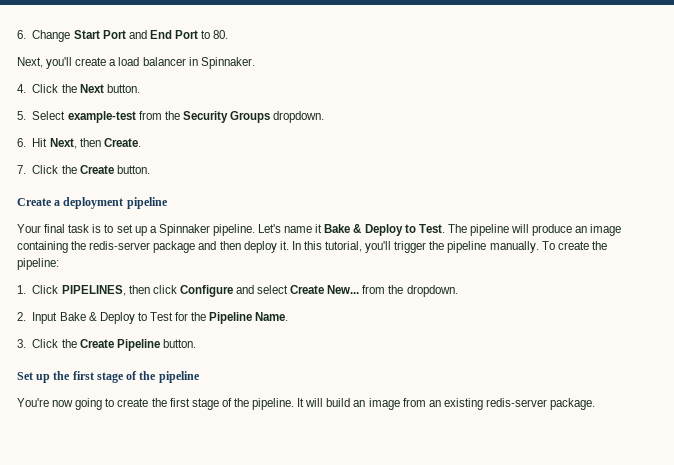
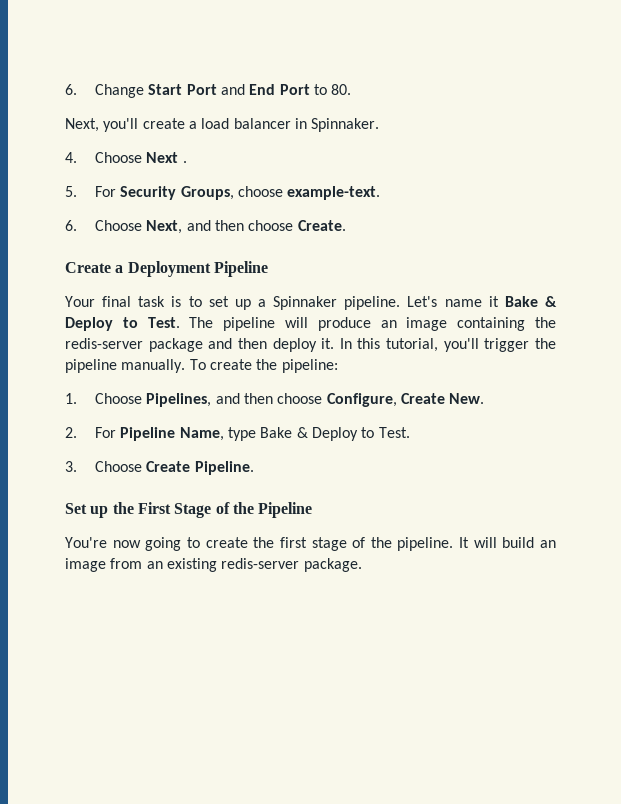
- 4. Click the Next button.
- 5. Select example-test from the Security Groups dropdown.
- 6. Hit Next, then Create.
- 7. Click the Create button.
+ 4. Choose Next .
+ 5. For Security Groups, choose example-text.
+ 6. Choose Next, and then choose Create.
- Create a deployment pipeline
+ Create a Deployment Pipeline
- 1. Click PIPELINES, then click Configure and select Create New... from the dropdown.
- 2. Input Bake & Deploy to Test for the Pipeline Name.
- 3. Click the Create Pipeline button.
+ 1. Choose Pipelines, and then choose Configure, Create New.
+ 2. For Pipeline Name, type Bake & Deploy to Test.
+ 3. Choose Create Pipeline.
- Set up the first stage of the pipeline
+ Set up the First Stage of the Pipeline

